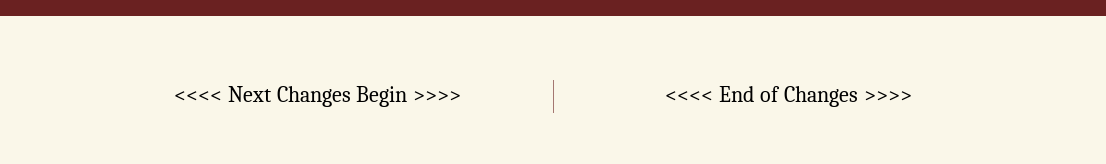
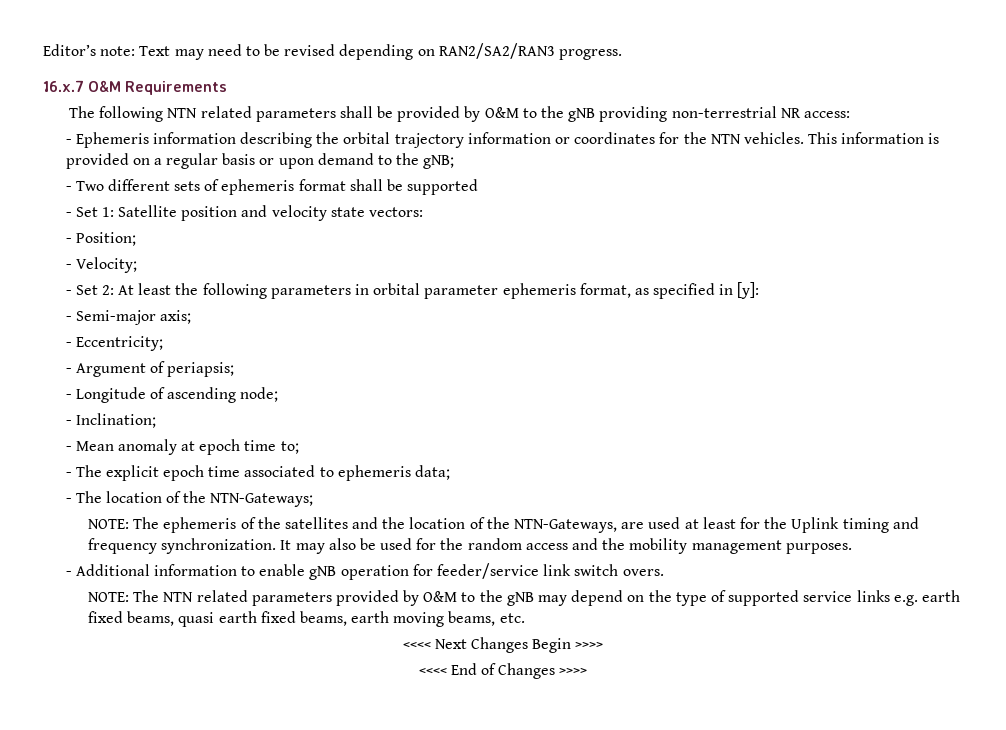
+ Editor’s note: Text may need to be revised depending on RAN2/SA2/RAN3 progress.
+ 16.x.7 O&M Requirements
+ The following NTN related parameters shall be provided by O&M to the gNB providing non-terrestrial NR access:
+ - Ephemeris information describing the orbital trajectory information or coordinates for the NTN vehicles. This information is provided on a regular basis or upon demand to the gNB;
+ - Two different sets of ephemeris format shall be supported
+ - Set 1: Satellite position and velocity state vectors:
+ - Position;
+ - Velocity;
+ - Set 2: At least the following parameters in orbital parameter ephemeris format, as specified in [y]:
+ - Semi-major axis;
+ - Eccentricity;
+ - Argument of periapsis;
+ - Longitude of ascending node;
+ - Inclination;
+ - Mean anomaly at epoch time to;
+ - The explicit epoch time associated to ephemeris data;
+ - The location of the NTN-Gateways;
+ NOTE: The ephemeris of the satellites and the location of the NTN-Gateways, are used at least for the Uplink timing and frequency synchronization. It may also be used for the random access and the mobility management purposes.
+ - Additional information to enable gNB operation for feeder/service link switch overs.
+ NOTE: The NTN related parameters provided by O&M to the gNB may depend on the type of supported service links e.g. earth fixed beams, quasi earth fixed beams, earth moving beams, etc.

